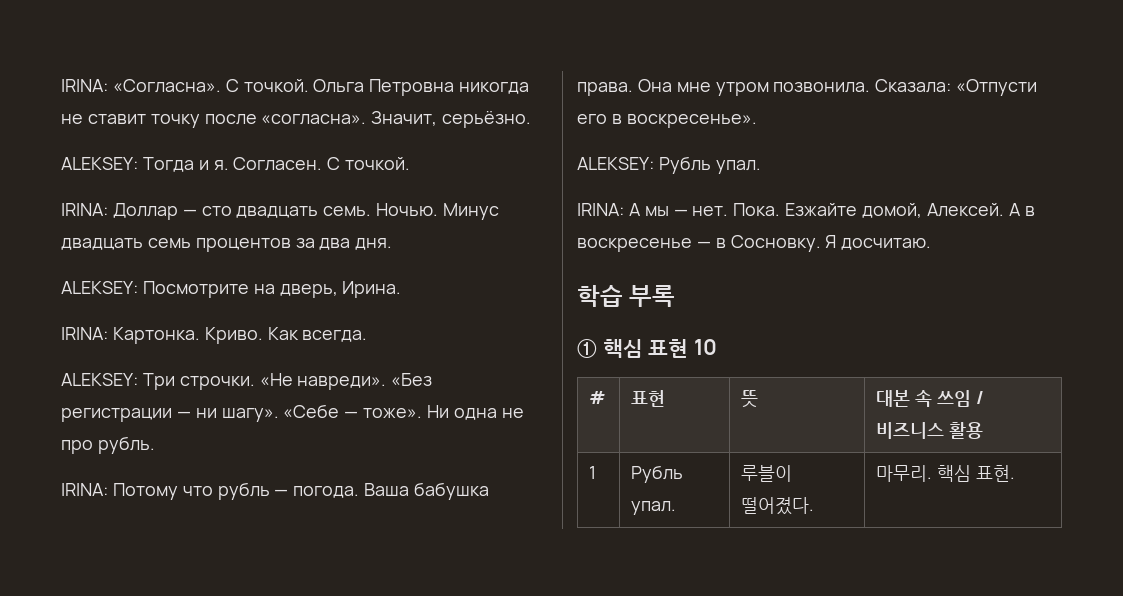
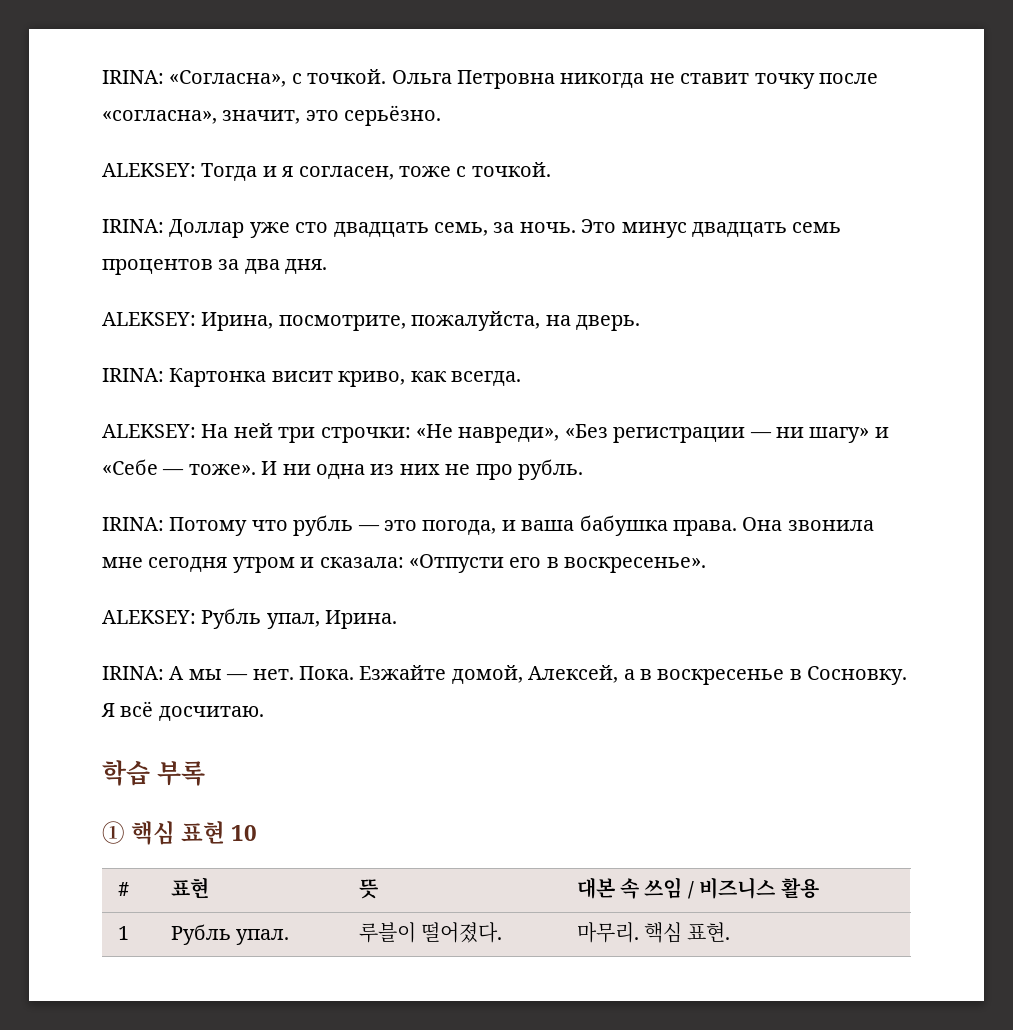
- IRINA: «Согласна». С точкой.
+ IRINA: «Согласна», с точкой.
- Ольга Петровна никогда не ставит точку после «согласна». Значит, серьёзно.
+ Ольга Петровна никогда не ставит точку после «согласна», значит, это серьёзно.
- ALEKSEY: Тогда и я. Согласен. С точкой.
+ ALEKSEY: Тогда и я согласен, тоже с точкой.
- IRINA: Доллар — сто двадцать семь. Ночью. Минус двадцать семь процентов за два дня.
+ IRINA: Доллар уже сто двадцать семь, за ночь. Это минус двадцать семь процентов за два дня.
- ALEKSEY: Посмотрите на дверь, Ирина.
- IRINA: Картонка. Криво. Как всегда.
- ALEKSEY: Три строчки. «Не навреди». «Без регистрации — ни шагу». «Себе — тоже».
+ ALEKSEY: Ирина, посмотрите, пожалуйста, на дверь.
+ IRINA: Картонка висит криво, как всегда.
+ ALEKSEY: На ней три строчки: «Не навреди», «Без регистрации — ни шагу» и «Себе — тоже».
- Ни одна не про рубль.
+ И ни одна из них не про рубль.
- IRINA: Потому что рубль — погода. Ваша бабушка права. Она мне утром позвонила. Сказала: «Отпусти его в воскресенье».
+ IRINA: Потому что рубль — это погода, и ваша бабушка права. Она звонила мне сегодня утром и сказала: «Отпусти его в воскресенье».
- ALEKSEY: Рубль упал.
+ ALEKSEY: Рубль упал, Ирина.
- Езжайте домой, Алексей. А в воскресенье — в Сосновку.
+ Езжайте домой, Алексей, а в воскресенье в Сосновку.
- Я досчитаю.
+ Я всё досчитаю.

